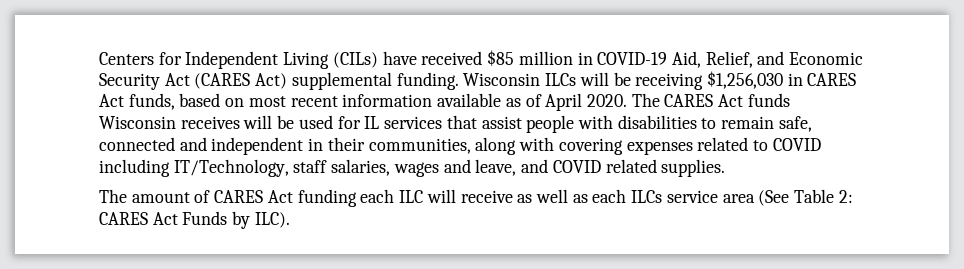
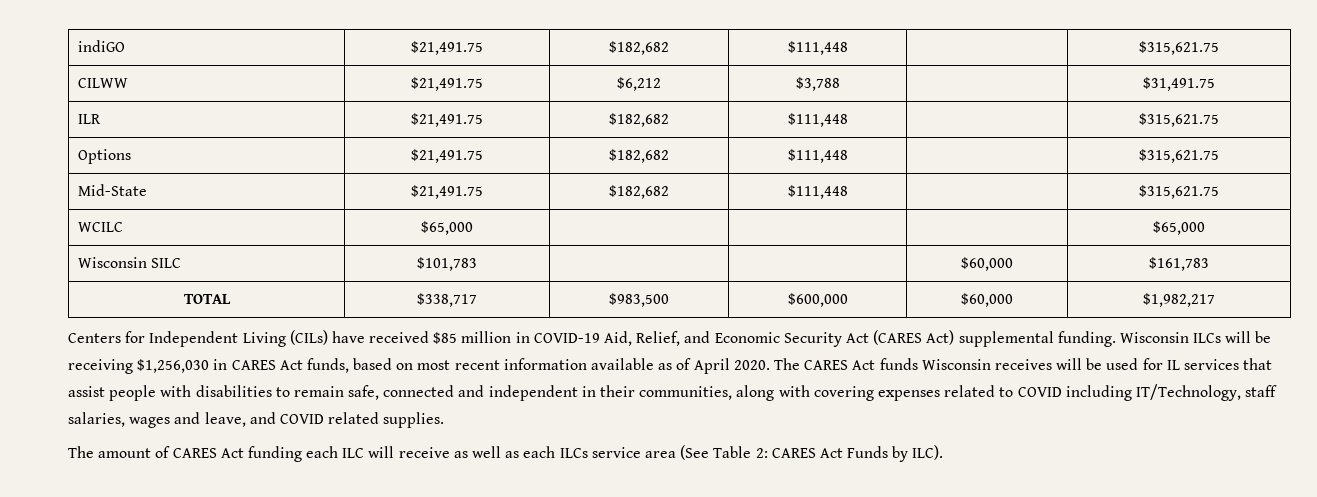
+ indiGO | $21,491.75 | $182,682 | $111,448 | | $315,621.75
+ CILWW | $21,491.75 | $6,212 | $3,788 | | $31,491.75
+ ILR | $21,491.75 | $182,682 | $111,448 | | $315,621.75
+ Options | $21,491.75 | $182,682 | $111,448 | | $315,621.75
+ Mid-State | $21,491.75 | $182,682 | $111,448 | | $315,621.75
+ WCILC | $65,000 | | | | $65,000
+ Wisconsin SILC | $101,783 | | | $60,000 | $161,783
+ TOTAL | $338,717 | $983,500 | $600,000 | $60,000 | $1,982,217

